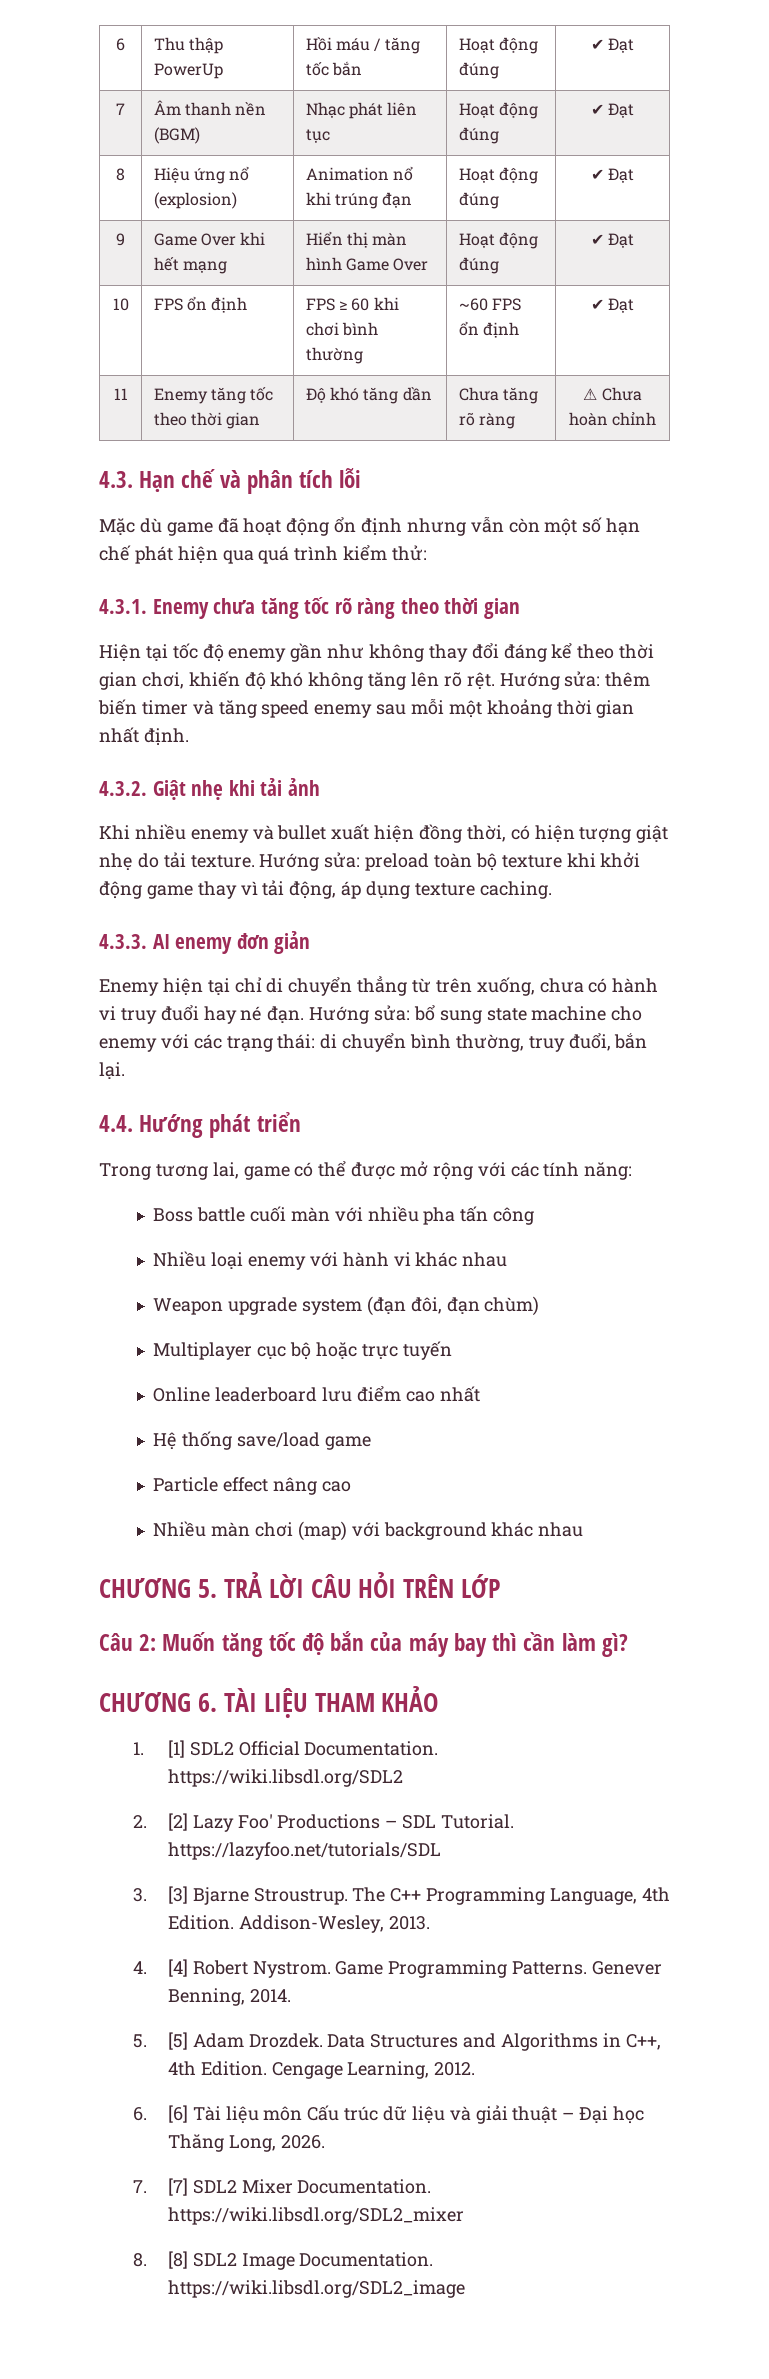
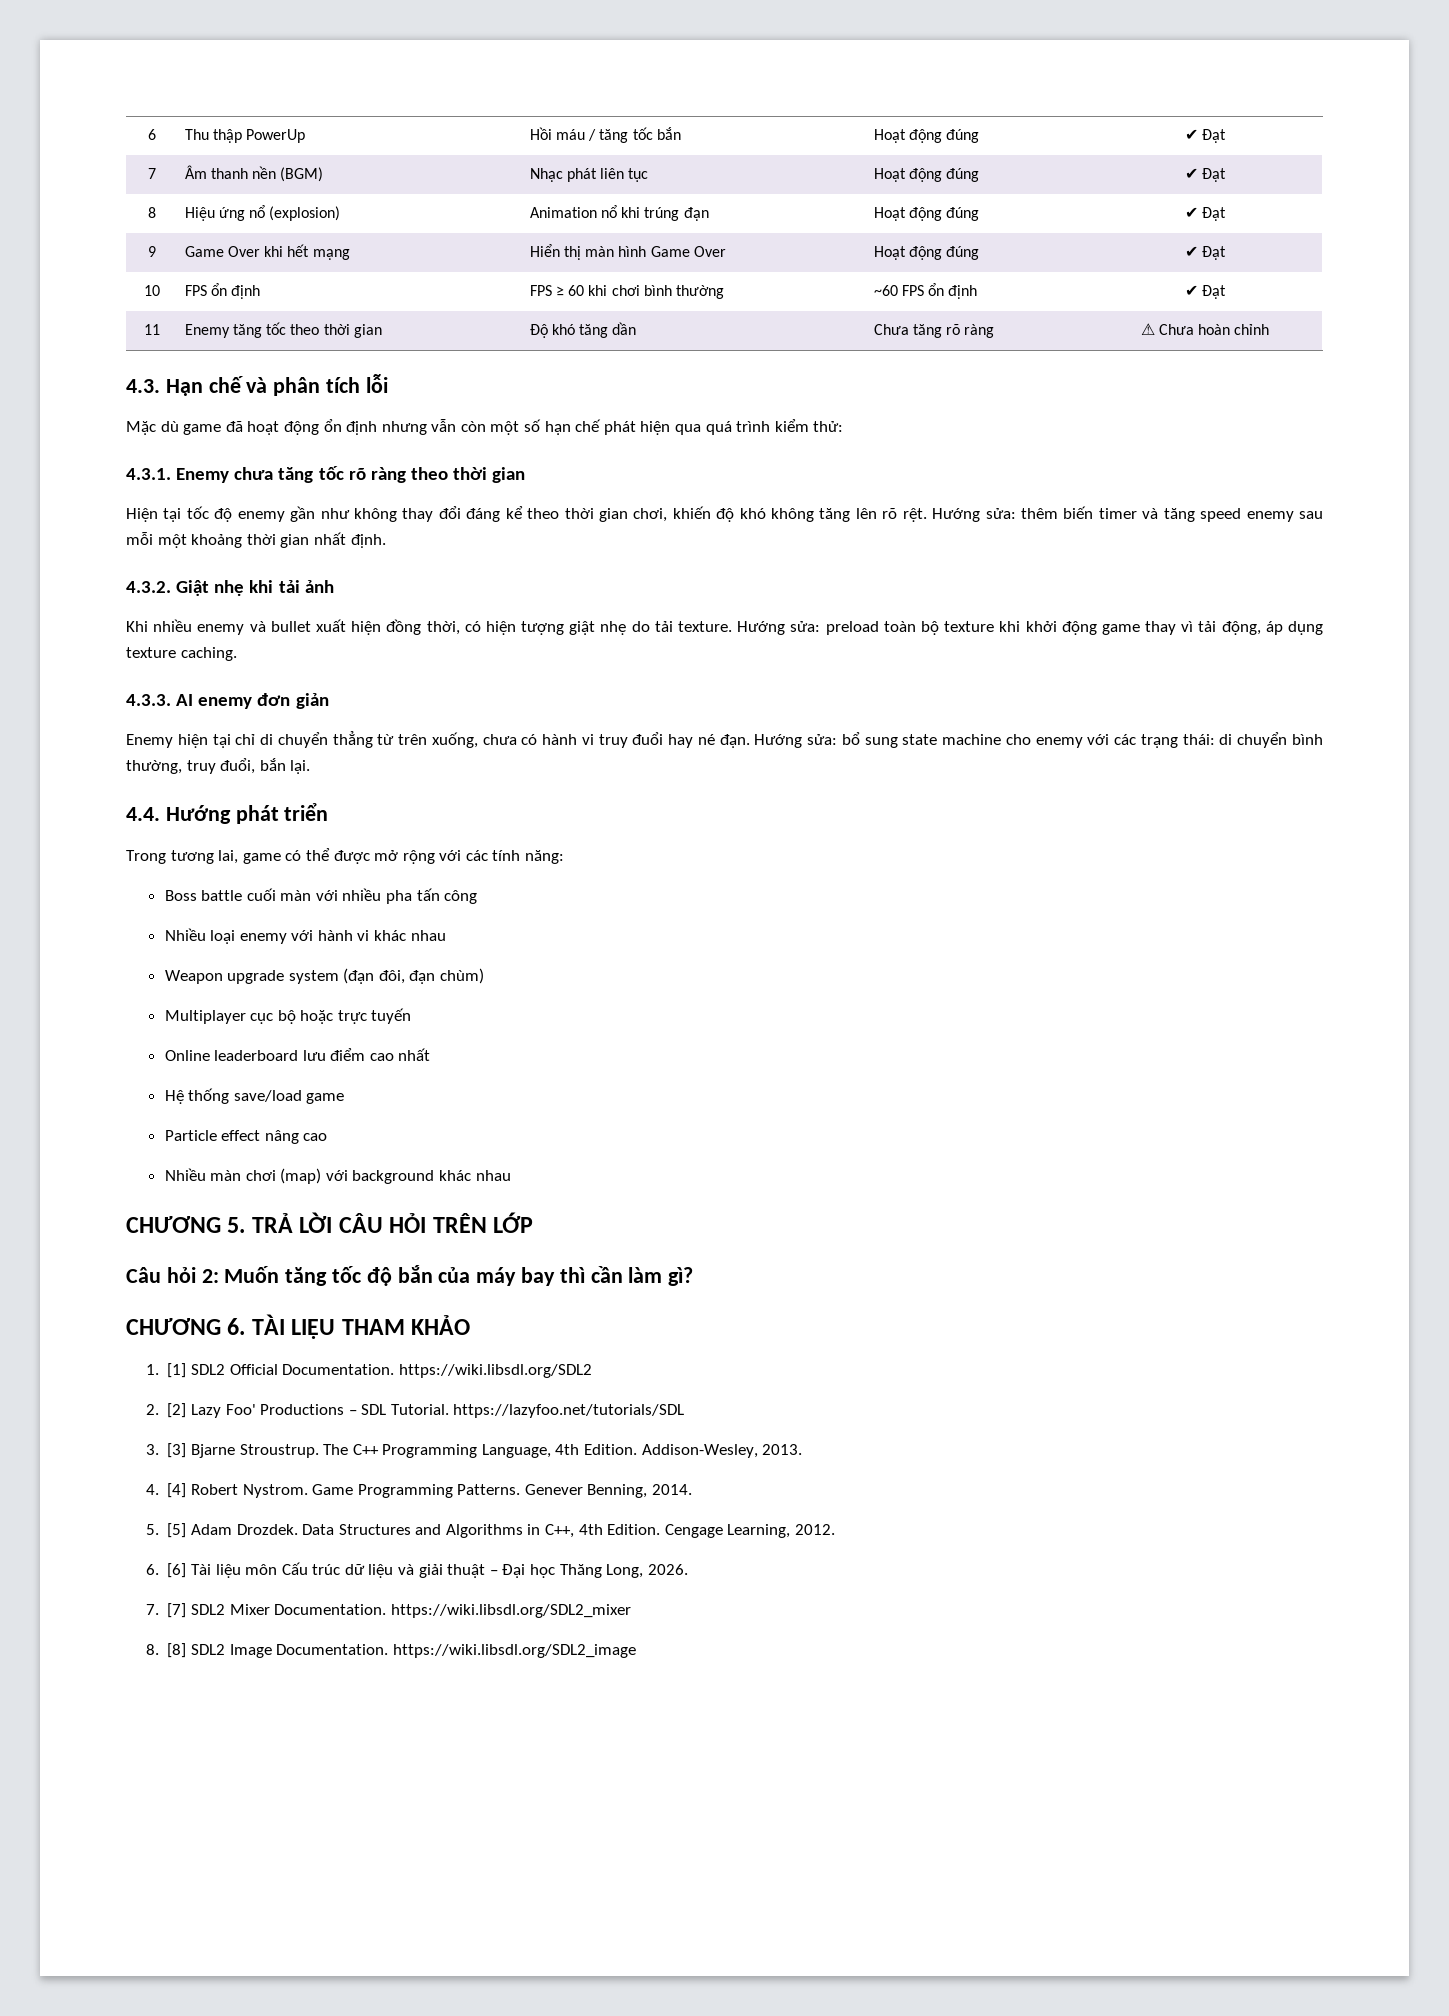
- Câu 2: Muốn tăng tốc độ bắn của máy bay thì cần làm gì?
+ Câu hỏi 2: Muốn tăng tốc độ bắn của máy bay thì cần làm gì?

